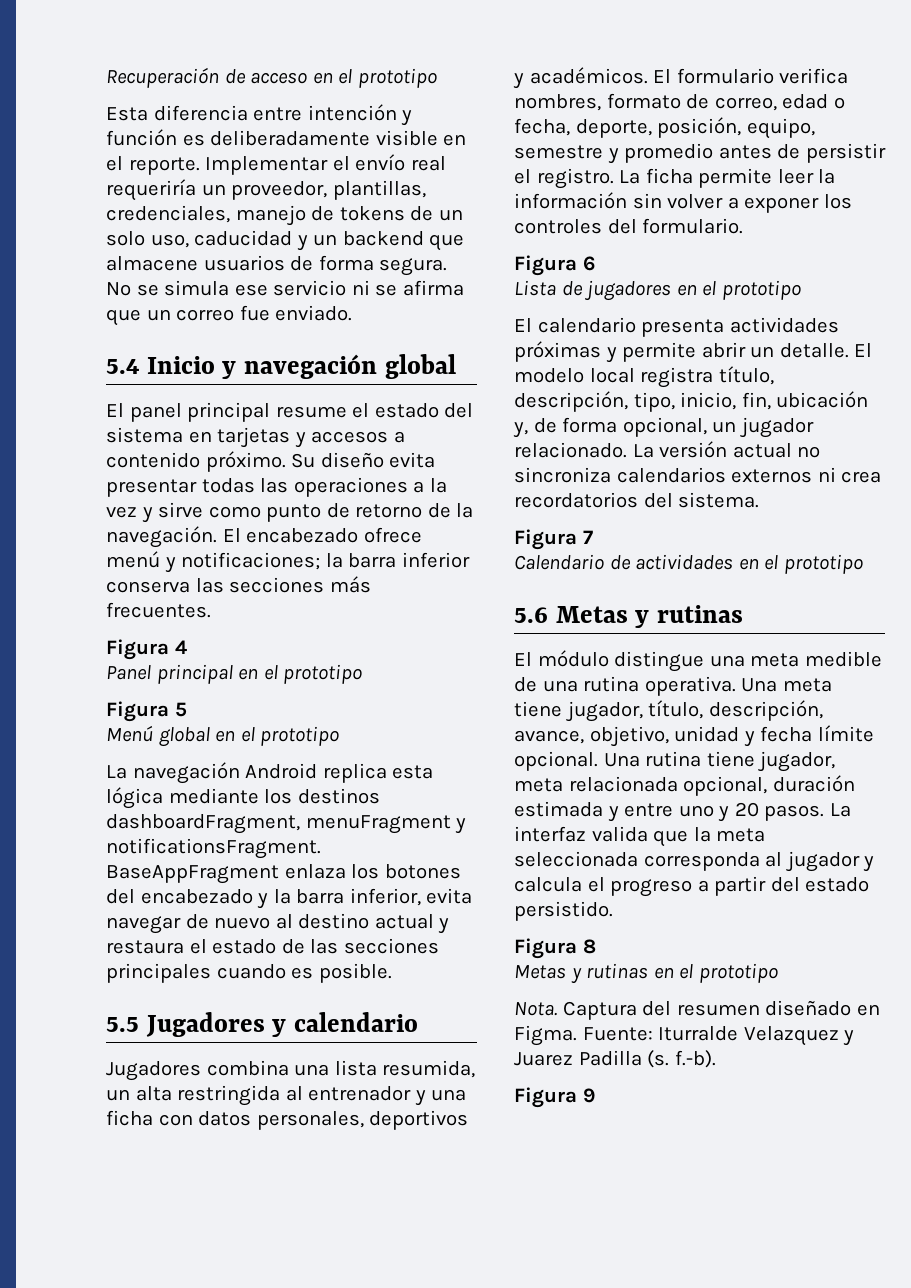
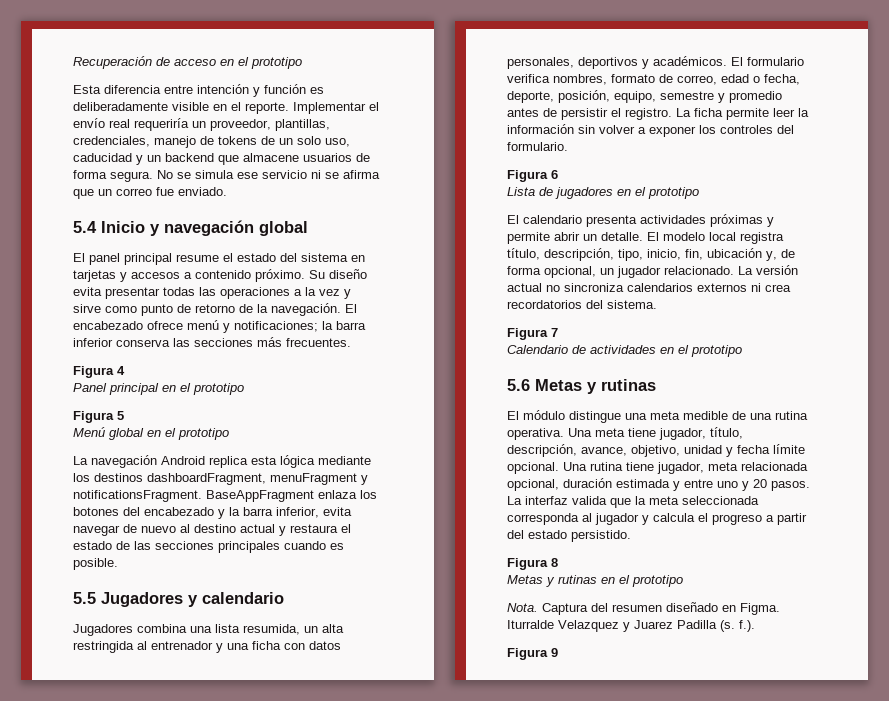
- Fuente: Iturralde Velazquez y Juarez Padilla (s. f.-b).
+ Iturralde Velazquez y Juarez Padilla (s. f.).

